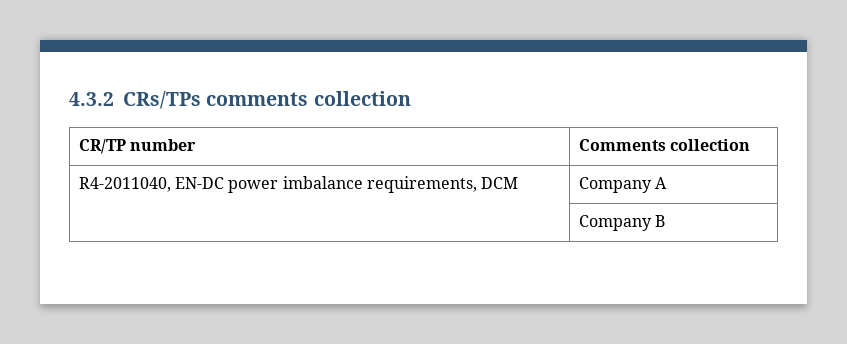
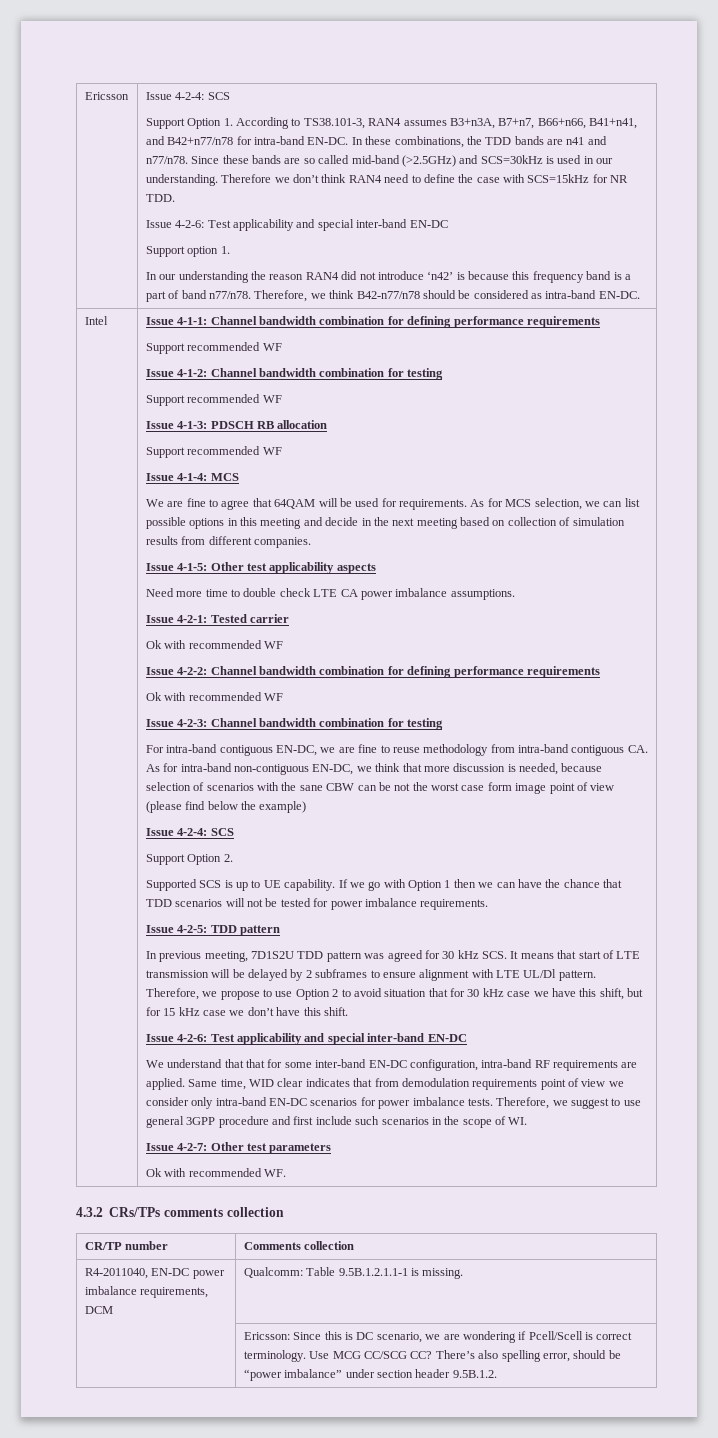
+ Ericsson | Issue 4-2-4: SCS
+ Support Option 1. According to TS38.101-3, RAN4 assumes B3+n3A, B7+n7, B66+n66, B41+n41, and B42+n77/n78 for intra-band EN-DC. In these combinations, the TDD bands are n41 and n77/n78. Since these bands are so called mid-band (>2.5GHz) and SCS=30kHz is used in our understanding. Therefore we don’t think RAN4 need to define the case with SCS=15kHz for NR TDD.
+ Issue 4-2-6: Test applicability and special inter-band EN-DC
+ Support option 1.
+ In our understanding the reason RAN4 did not introduce ‘n42’ is because this frequency band is a part of band n77/n78. Therefore, we think B42-n77/n78 should be considered as intra-band EN-DC.
+ Intel | Issue 4-1-1: Channel bandwidth combination for defining performance requirements
+ Support recommended WF
+ Issue 4-1-2: Channel bandwidth combination for testing
+ Support recommended WF
+ Issue 4-1-3: PDSCH RB allocation
+ Support recommended WF
+ Issue 4-1-4: MCS
+ We are fine to agree that 64QAM will be used for requirements. As for MCS selection, we can list possible options in this meeting and decide in the next meeting based on collection of simulation results from different companies.
+ Issue 4-1-5: Other test applicability aspects
+ Need more time to double check LTE CA power imbalance assumptions.
+ Issue 4-2-1: Tested carrier
+ Ok with recommended WF
+ Issue 4-2-2: Channel bandwidth combination for defining performance requirements
+ Ok with recommended WF
+ Issue 4-2-3: Channel bandwidth combination for testing
+ For intra-band contiguous EN-DC, we are fine to reuse methodology from intra-band contiguous CA. As for intra-band non-contiguous EN-DC, we think that more discussion is needed, because selection of scenarios with the sane CBW can be not the worst case form image point of view (please find below the example)
+ Issue 4-2-4: SCS
+ Support Option 2.
+ Supported SCS is up to UE capability. If we go with Option 1 then we can have the chance that TDD scenarios will not be tested for power imbalance requirements.
+ Issue 4-2-5: TDD pattern
+ In previous meeting, 7D1S2U TDD pattern was agreed for 30 kHz SCS. It means that start of LTE transmission will be delayed by 2 subframes to ensure alignment with LTE UL/Dl pattern. Therefore, we propose to use Option 2 to avoid situation that for 30 kHz case we have this shift, but for 15 kHz case we don’t have this shift.
+ Issue 4-2-6: Test applicability and special inter-band EN-DC
+ We understand that that for some inter-band EN-DC configuration, intra-band RF requirements are applied. Same time, WID clear indicates that from demodulation requirements point of view we consider only intra-band EN-DC scenarios for power imbalance tests. Therefore, we suggest to use general 3GPP procedure and first include such scenarios in the scope of WI.
+ Issue 4-2-7: Other test parameters
+ Ok with recommended WF.
- R4-2011040, EN-DC power imbalance requirements, DCM | Company A
- | Company B
+ R4-2011040, EN-DC power imbalance requirements, DCM | Qualcomm: Table 9.5B.1.2.1.1-1 is missing.
+ | Ericsson: Since this is DC scenario, we are wondering if Pcell/Scell is correct terminology. Use MCG CC/SCG CC? There’s also spelling error, should be “power imbalance” under section header 9.5B.1.2.

